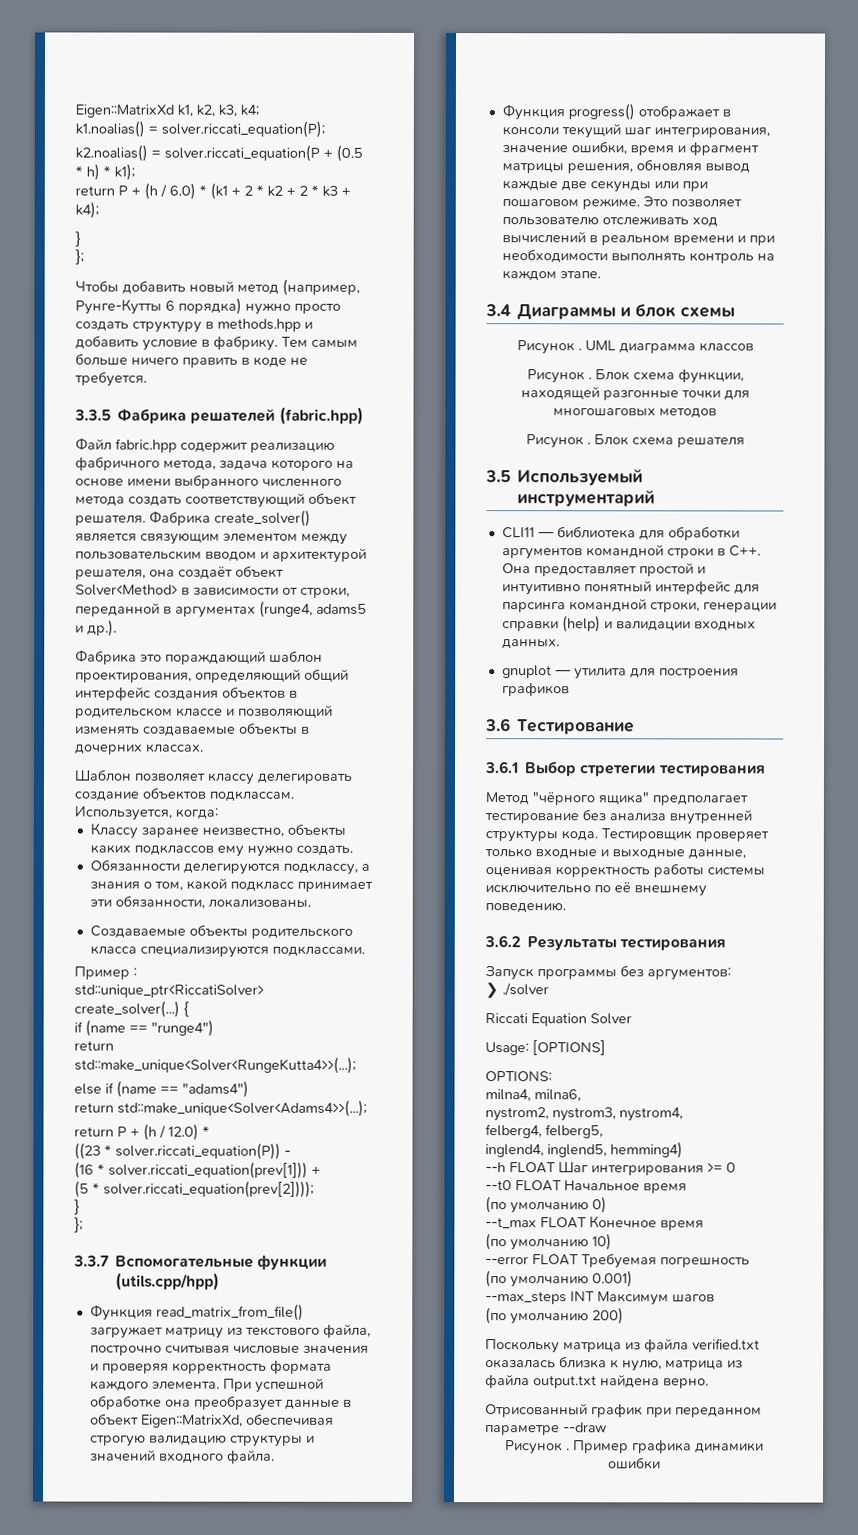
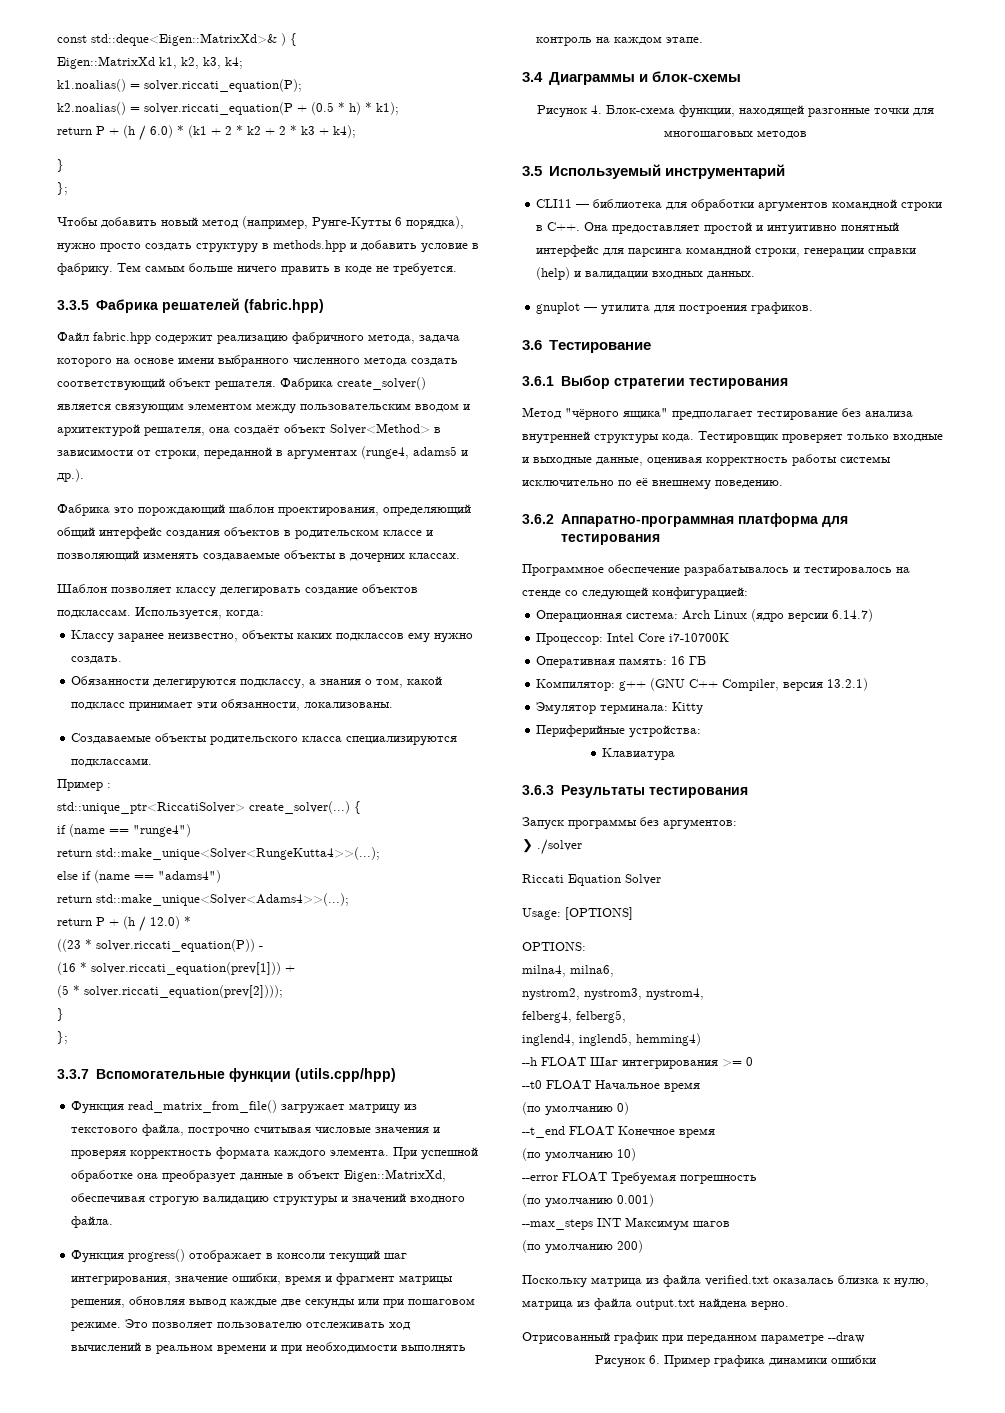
+ const std::deque<Eigen::MatrixXd>& ) {
- Чтобы добавить новый метод (например, Рунге-Кутты 6 порядка) нужно просто создать структуру в methods.hpp и добавить условие в фабрику.
+ Чтобы добавить новый метод (например, Рунге-Кутты 6 порядка), нужно просто создать структуру в methods.hpp и добавить условие в фабрику.
- Фабрика это пораждающий шаблон проектирования, определяющий общий интерфейс создания объектов в родительском классе и позволяющий изменять создаваемые объекты в дочерних классах.
+ Фабрика это порождающий шаблон проектирования, определяющий общий интерфейс создания объектов в родительском классе и позволяющий изменять создаваемые объекты в дочерних классах.
- 3.4 Диаграммы и блок схемы
- Рисунок . UML диаграмма классов
- Рисунок . Блок схема функции, находящей разгонные точки для многошаговых методов
+ 3.4 Диаграммы и блок-схемы
+ Рисунок 4. Блок-схема функции, находящей разгонные точки для многошаговых методов
- Рисунок . Блок схема решателя
- gnuplot — утилита для построения графиков
+ gnuplot — утилита для построения графиков.
- 3.6.1 Выбор стретегии тестирования
+ 3.6.1 Выбор стратегии тестирования
- 3.6.2 Результаты тестирования
+ 3.6.2 Аппаратно-программная платформа для тестирования
+ Программное обеспечение разрабатывалось и тестировалось на стенде со следующей конфигурацией:
+ Операционная система: Arch Linux (ядро версии 6.14.7)
+ Процессор: Intel Core i7-10700K
+ Оперативная память: 16 ГБ
+ Компилятор: g++ (GNU C++ Compiler, версия 13.2.1)
+ Эмулятор терминала: Kitty
+ Периферийные устройства:
+ Клавиатура
+ 3.6.3 Результаты тестирования
- --t_max FLOAT Конечное время
+ --t_end FLOAT Конечное время
- Рисунок . Пример графика динамики ошибки
+ Рисунок 6. Пример графика динамики ошибки

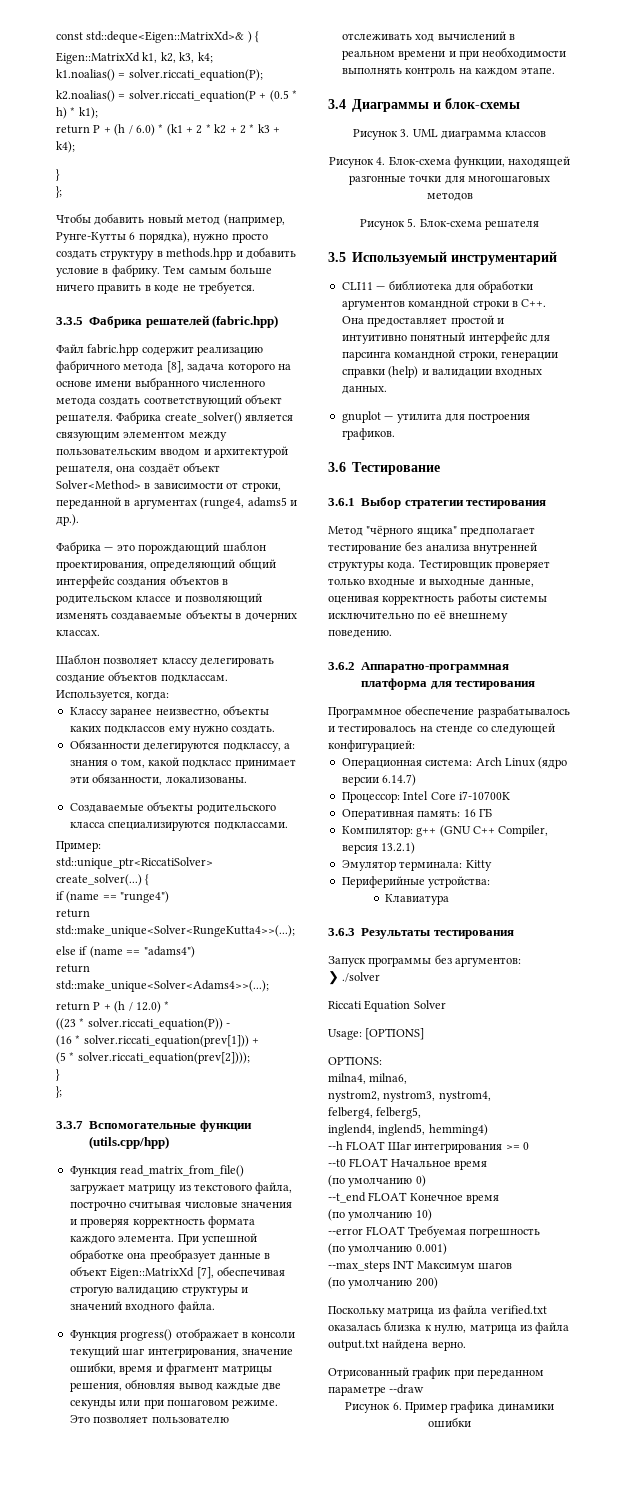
- Файл fabric.hpp содержит реализацию фабричного метода, задача которого на основе имени выбранного численного метода создать соответствующий объект решателя.
+ Файл fabric.hpp содержит реализацию фабричного метода [8], задача которого на основе имени выбранного численного метода создать соответствующий объект решателя.
- Фабрика это порождающий шаблон проектирования, определяющий общий интерфейс создания объектов в родительском классе и позволяющий изменять создаваемые объекты в дочерних классах.
+ Фабрика — это порождающий шаблон проектирования, определяющий общий интерфейс создания объектов в родительском классе и позволяющий изменять создаваемые объекты в дочерних классах.
- Пример :
+ Пример:
- При успешной обработке она преобразует данные в объект Eigen::MatrixXd, обеспечивая строгую валидацию структуры и значений входного файла.
+ При успешной обработке она преобразует данные в объект Eigen::MatrixXd [7], обеспечивая строгую валидацию структуры и значений входного файла.
+ Рисунок 3. UML диаграмма классов
+ Рисунок 5. Блок-схема решателя

